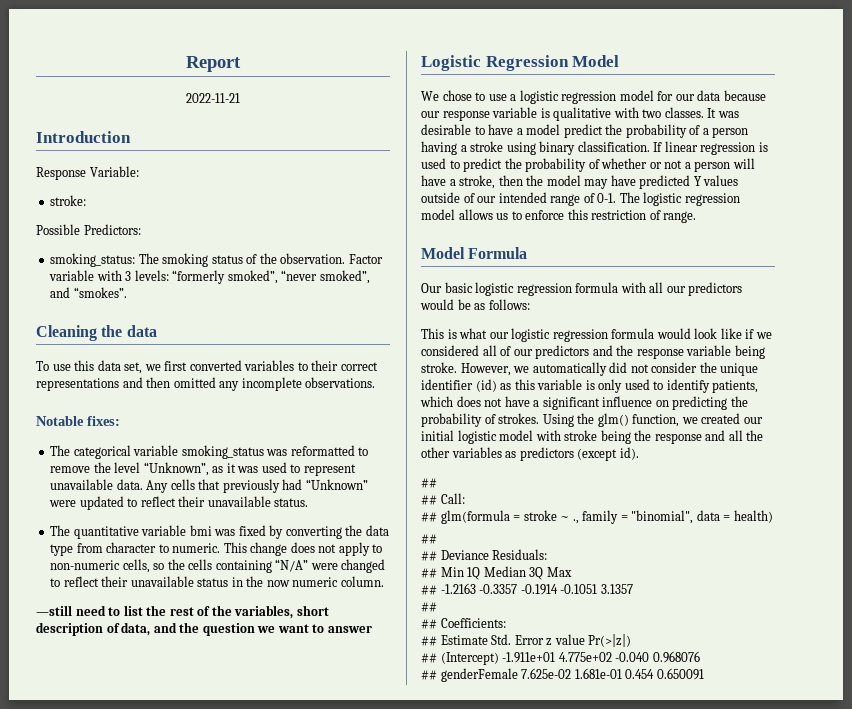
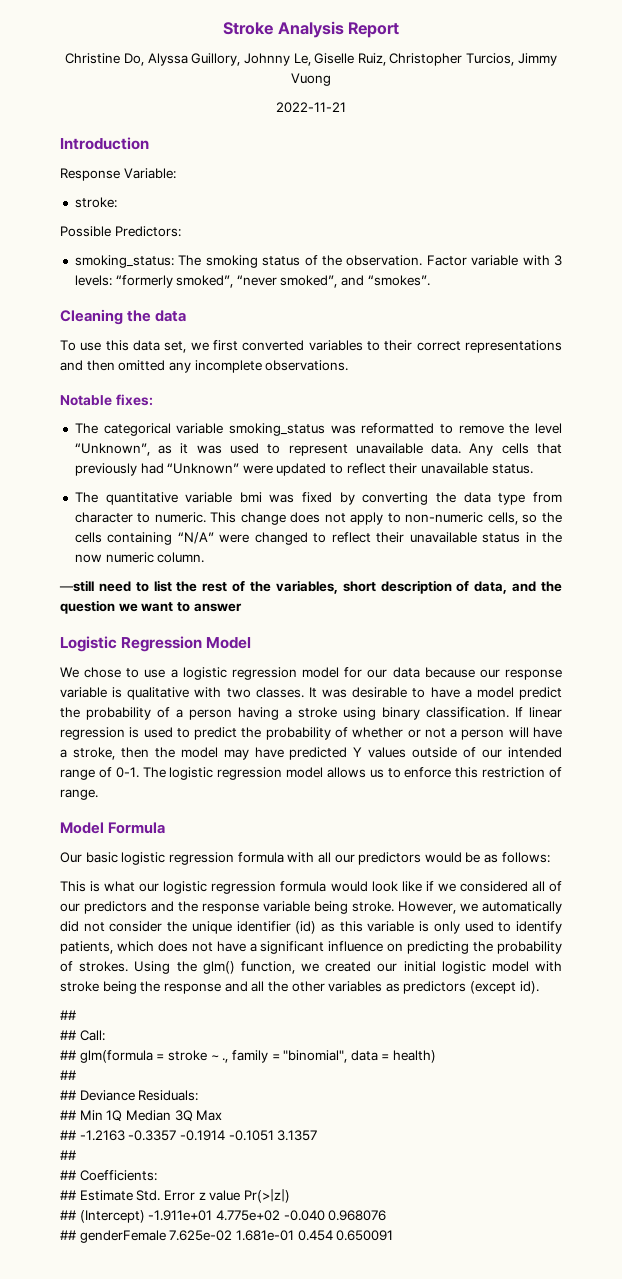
- Report
+ Stroke Analysis Report
+ Christine Do, Alyssa Guillory, Johnny Le, Giselle Ruiz, Christopher Turcios, Jimmy Vuong

